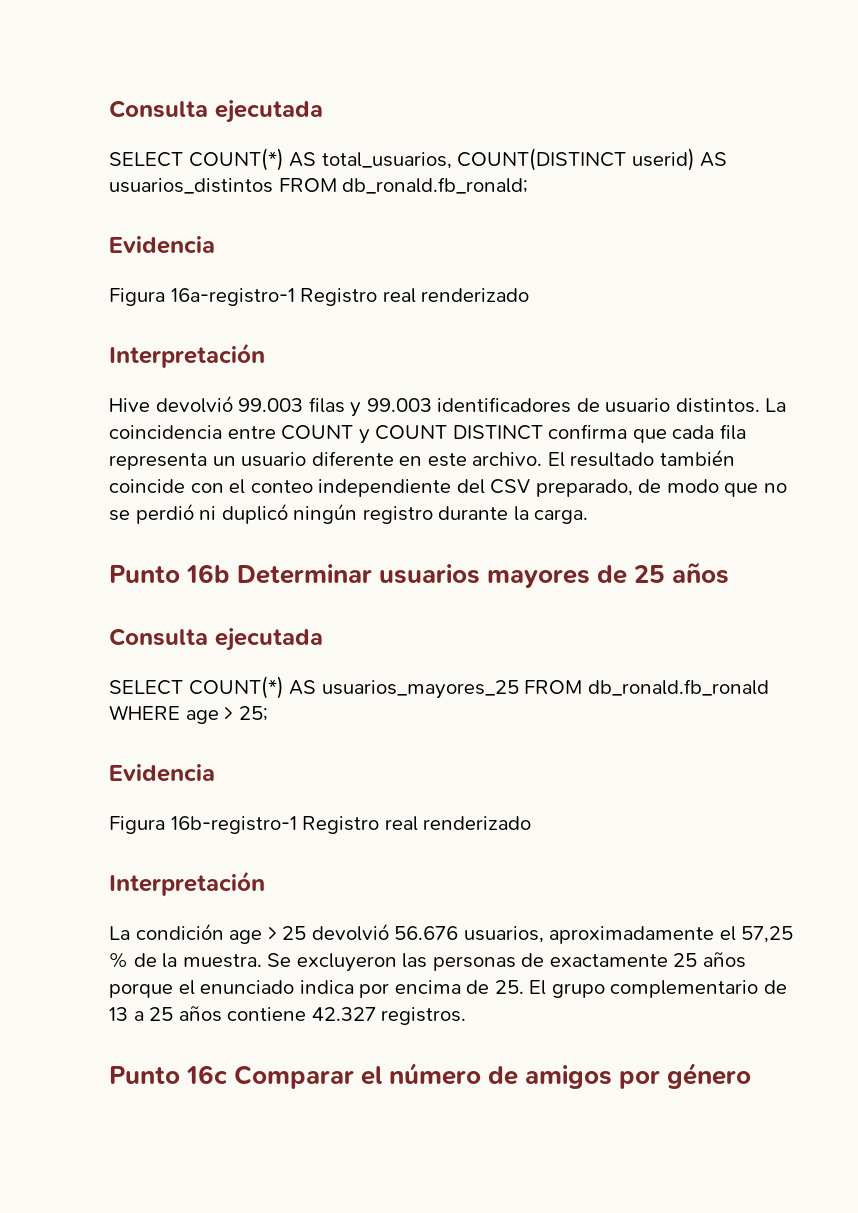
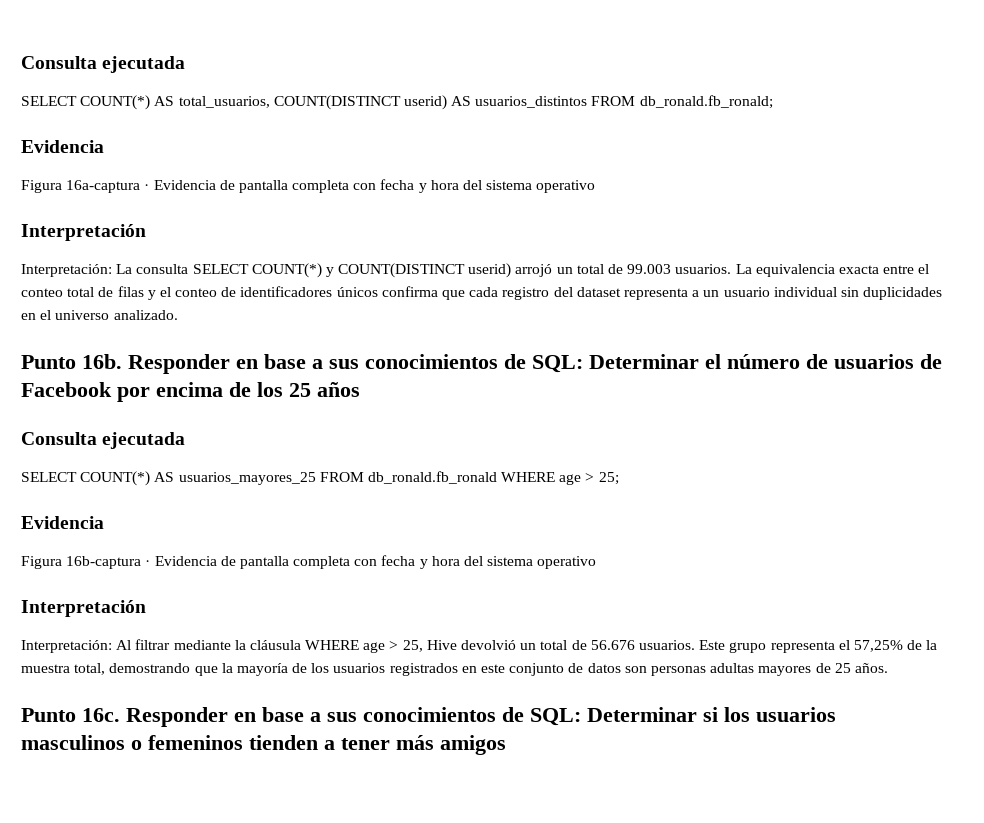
- Figura 16a-registro-1 Registro real renderizado
+ Figura 16a-captura · Evidencia de pantalla completa con fecha y hora del sistema operativo
  Interpretación
- Hive devolvió 99.003 filas y 99.003 identificadores de usuario distintos. La coincidencia entre COUNT y COUNT DISTINCT confirma que cada fila representa un usuario diferente en este archivo. El resultado también coincide con el conteo independiente del CSV preparado, de modo que no se perdió ni duplicó ningún registro durante la carga.
- Punto 16b Determinar usuarios mayores de 25 años
+ Interpretación: La consulta SELECT COUNT(*) y COUNT(DISTINCT userid) arrojó un total de 99.003 usuarios. La equivalencia exacta entre el conteo total de filas y el conteo de identificadores únicos confirma que cada registro del dataset representa a un usuario individual sin duplicidades en el universo analizado.
+ Punto 16b. Responder en base a sus conocimientos de SQL: Determinar el número de usuarios de Facebook por encima de los 25 años
- Figura 16b-registro-1 Registro real renderizado
+ Figura 16b-captura · Evidencia de pantalla completa con fecha y hora del sistema operativo
  Interpretación
- La condición age > 25 devolvió 56.676 usuarios, aproximadamente el 57,25 % de la muestra. Se excluyeron las personas de exactamente 25 años porque el enunciado indica por encima de 25. El grupo complementario de 13 a 25 años contiene 42.327 registros.
- Punto 16c Comparar el número de amigos por género
+ Interpretación: Al filtrar mediante la cláusula WHERE age > 25, Hive devolvió un total de 56.676 usuarios. Este grupo representa el 57,25% de la muestra total, demostrando que la mayoría de los usuarios registrados en este conjunto de datos son personas adultas mayores de 25 años.
+ Punto 16c. Responder en base a sus conocimientos de SQL: Determinar si los usuarios masculinos o femeninos tienden a tener más amigos

